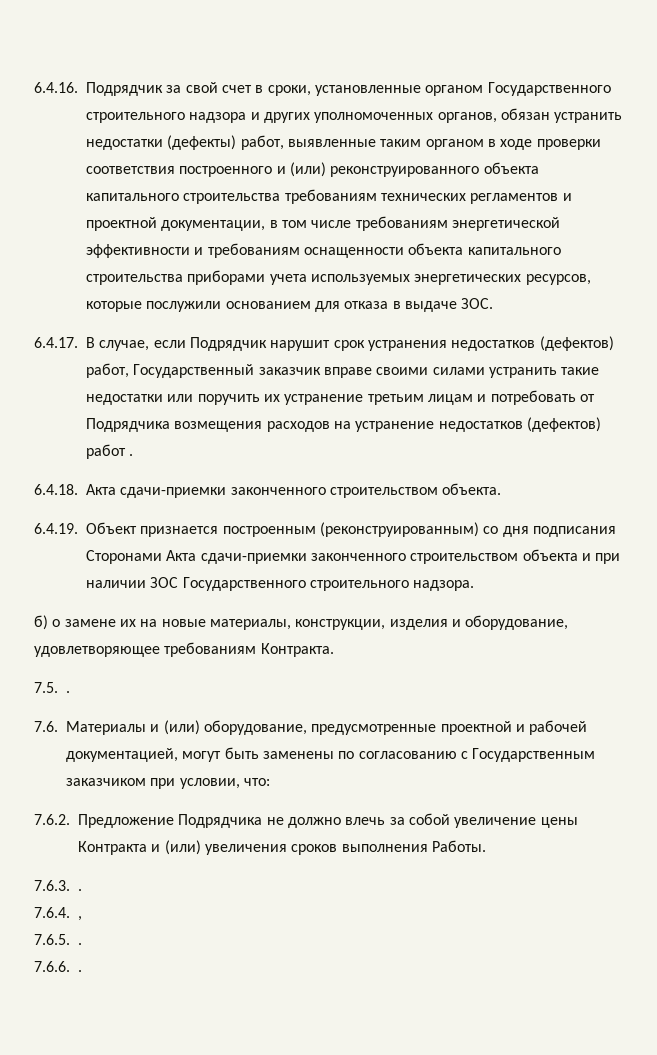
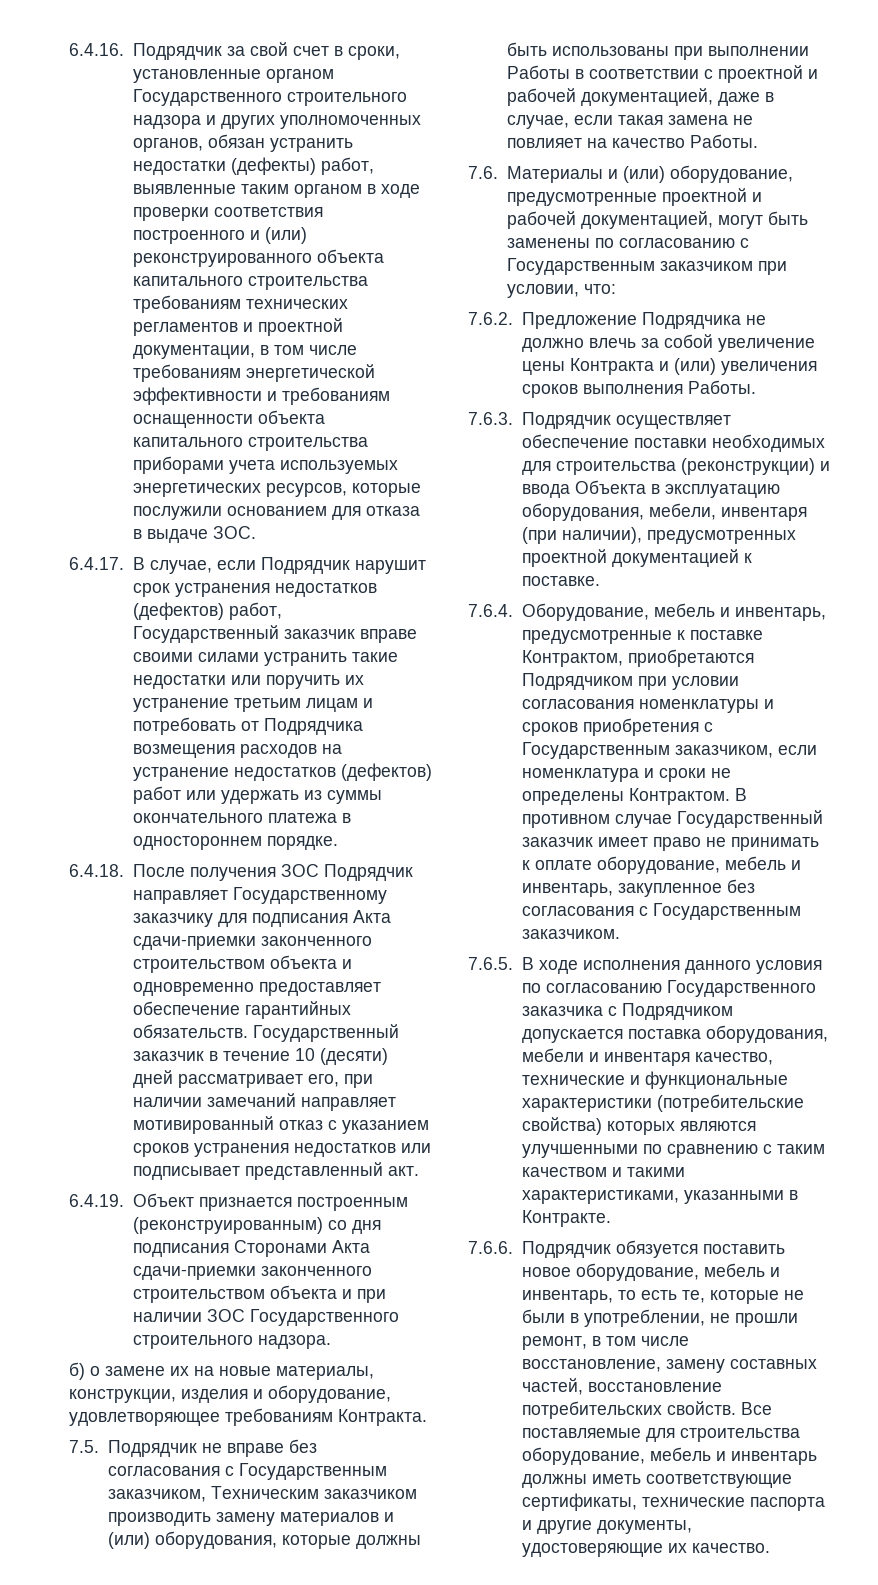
- 6.4.17. В случае, если Подрядчик нарушит срок устранения недостатков (дефектов) работ, Государственный заказчик вправе своими силами устранить такие недостатки или поручить их устранение третьим лицам и потребовать от Подрядчика возмещения расходов на устранение недостатков (дефектов) работ .
- 6.4.18. Акта сдачи-приемки законченного строительством объекта.
+ 6.4.17. В случае, если Подрядчик нарушит срок устранения недостатков (дефектов) работ, Государственный заказчик вправе своими силами устранить такие недостатки или поручить их устранение третьим лицам и потребовать от Подрядчика возмещения расходов на устранение недостатков (дефектов) работ или удержать из суммы окончательного платежа в одностороннем порядке.
+ 6.4.18. После получения ЗОС Подрядчик направляет Государственному заказчику для подписания Акта сдачи-приемки законченного строительством объекта и одновременно предоставляет обеспечение гарантийных обязательств. Государственный заказчик в течение 10 (десяти) дней рассматривает его, при наличии замечаний направляет мотивированный отказ с указанием сроков устранения недостатков или подписывает представленный акт.
- 7.5. .
+ 7.5. Подрядчик не вправе без согласования с Государственным заказчиком, Техническим заказчиком производить замену материалов и (или) оборудования, которые должны быть использованы при выполнении Работы в соответствии с проектной и рабочей документацией, даже в случае, если такая замена не повлияет на качество Работы.
- 7.6.3. .
- 7.6.4. ,
- 7.6.5. .
- 7.6.6. .
+ 7.6.3. Подрядчик осуществляет обеспечение поставки необходимых для строительства (реконструкции) и ввода Объекта в эксплуатацию оборудования, мебели, инвентаря (при наличии), предусмотренных проектной документацией к поставке.
+ 7.6.4. Оборудование, мебель и инвентарь, предусмотренные к поставке Контрактом, приобретаются Подрядчиком при условии согласования номенклатуры и сроков приобретения с Государственным заказчиком, если номенклатура и сроки не определены Контрактом. В противном случае Государственный заказчик имеет право не принимать к оплате оборудование, мебель и инвентарь, закупленное без согласования с Государственным заказчиком.
+ 7.6.5. В ходе исполнения данного условия по согласованию Государственного заказчика с Подрядчиком допускается поставка оборудования, мебели и инвентаря качество, технические и функциональные характеристики (потребительские свойства) которых являются улучшенными по сравнению с таким качеством и такими характеристиками, указанными в Контракте.
+ 7.6.6. Подрядчик обязуется поставить новое оборудование, мебель и инвентарь, то есть те, которые не были в употреблении, не прошли ремонт, в том числе восстановление, замену составных частей, восстановление потребительских свойств. Все поставляемые для строительства оборудование, мебель и инвентарь должны иметь соответствующие сертификаты, технические паспорта и другие документы, удостоверяющие их качество.

